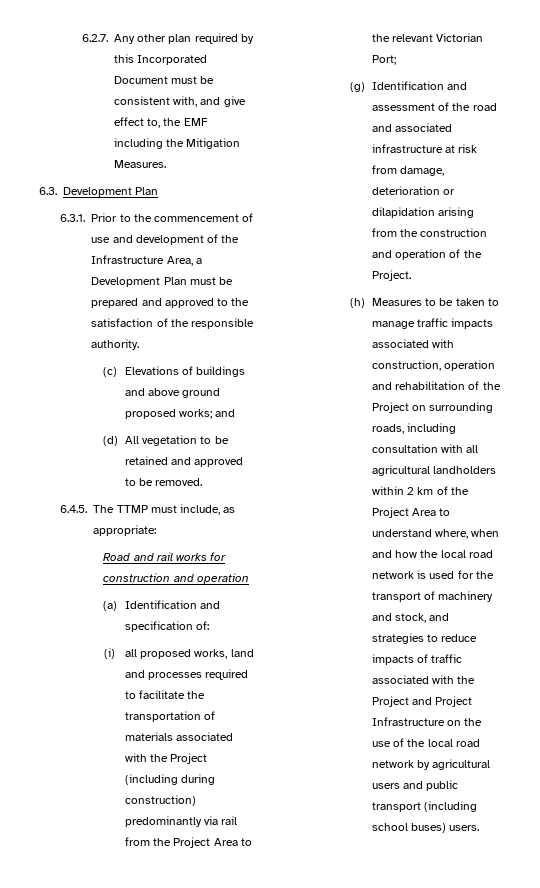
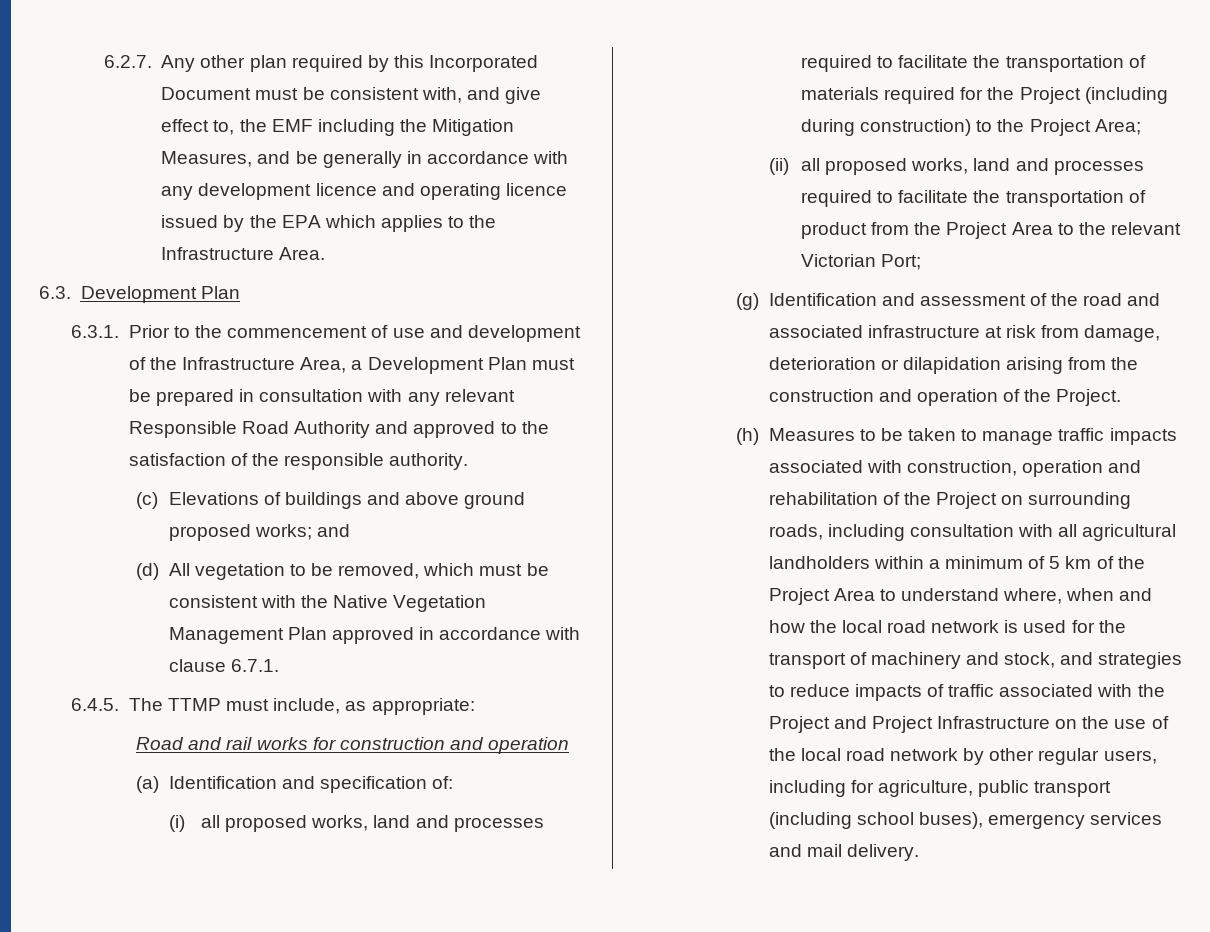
- 6.2.7. Any other plan required by this Incorporated Document must be consistent with, and give effect to, the EMF including the Mitigation Measures.
+ 6.2.7. Any other plan required by this Incorporated Document must be consistent with, and give effect to, the EMF including the Mitigation Measures, and be generally in accordance with any development licence and operating licence issued by the EPA which applies to the Infrastructure Area.
- 6.3.1. Prior to the commencement of use and development of the Infrastructure Area, a Development Plan must be prepared and approved to the satisfaction of the responsible authority.
+ 6.3.1. Prior to the commencement of use and development of the Infrastructure Area, a Development Plan must be prepared in consultation with any relevant Responsible Road Authority and approved to the satisfaction of the responsible authority.
- (d) All vegetation to be retained and approved to be removed.
+ (d) All vegetation to be removed, which must be consistent with the Native Vegetation Management Plan approved in accordance with clause 6.7.1.
- (i) all proposed works, land and processes required to facilitate the transportation of materials associated with the Project (including during construction) predominantly via rail from the Project Area to the relevant Victorian Port;
+ (i) all proposed works, land and processes required to facilitate the transportation of materials required for the Project (including during construction) to the Project Area;
+ (ii) all proposed works, land and processes required to facilitate the transportation of product from the Project Area to the relevant Victorian Port;
- (h) Measures to be taken to manage traffic impacts associated with construction, operation and rehabilitation of the Project on surrounding roads, including consultation with all agricultural landholders within 2 km of the Project Area to understand where, when and how the local road network is used for the transport of machinery and stock, and strategies to reduce impacts of traffic associated with the Project and Project Infrastructure on the use of the local road network by agricultural users and public transport (including school buses) users.
+ (h) Measures to be taken to manage traffic impacts associated with construction, operation and rehabilitation of the Project on surrounding roads, including consultation with all agricultural landholders within a minimum of 5 km of the Project Area to understand where, when and how the local road network is used for the transport of machinery and stock, and strategies to reduce impacts of traffic associated with the Project and Project Infrastructure on the use of the local road network by other regular users, including for agriculture, public transport (including school buses), emergency services and mail delivery.

